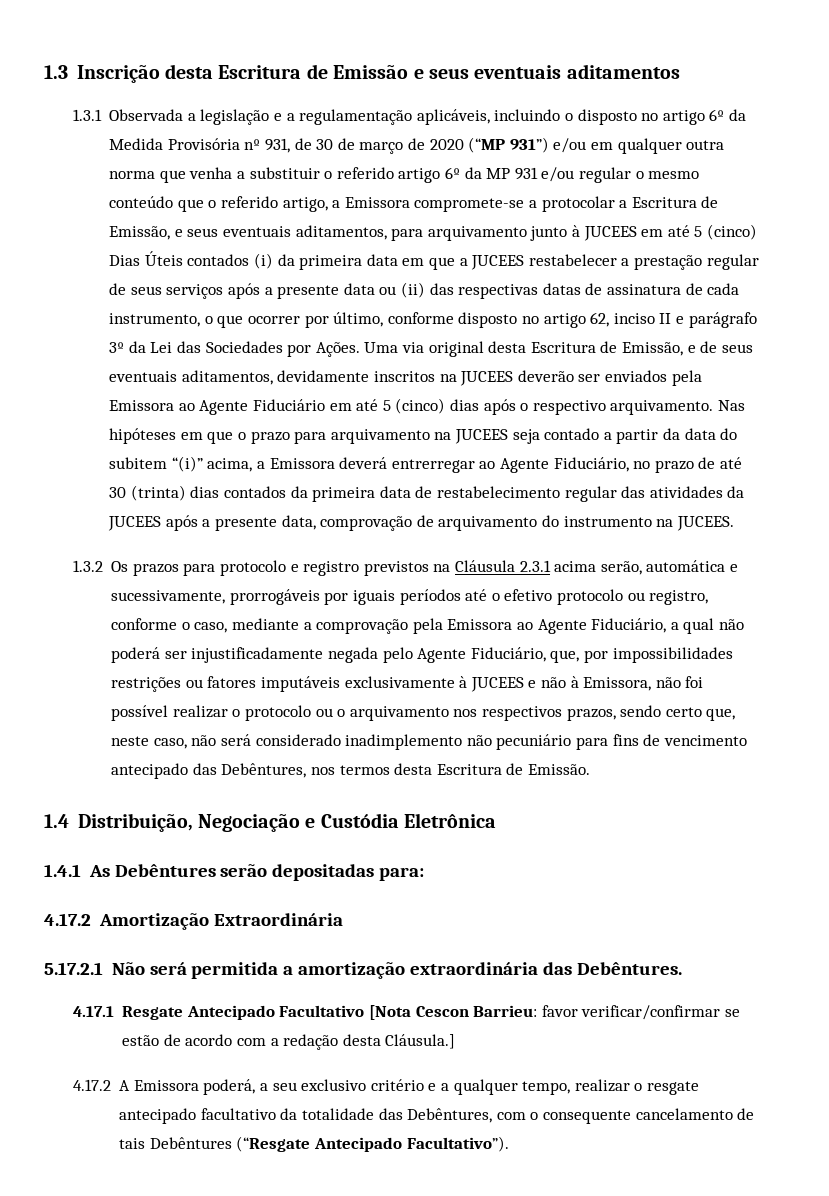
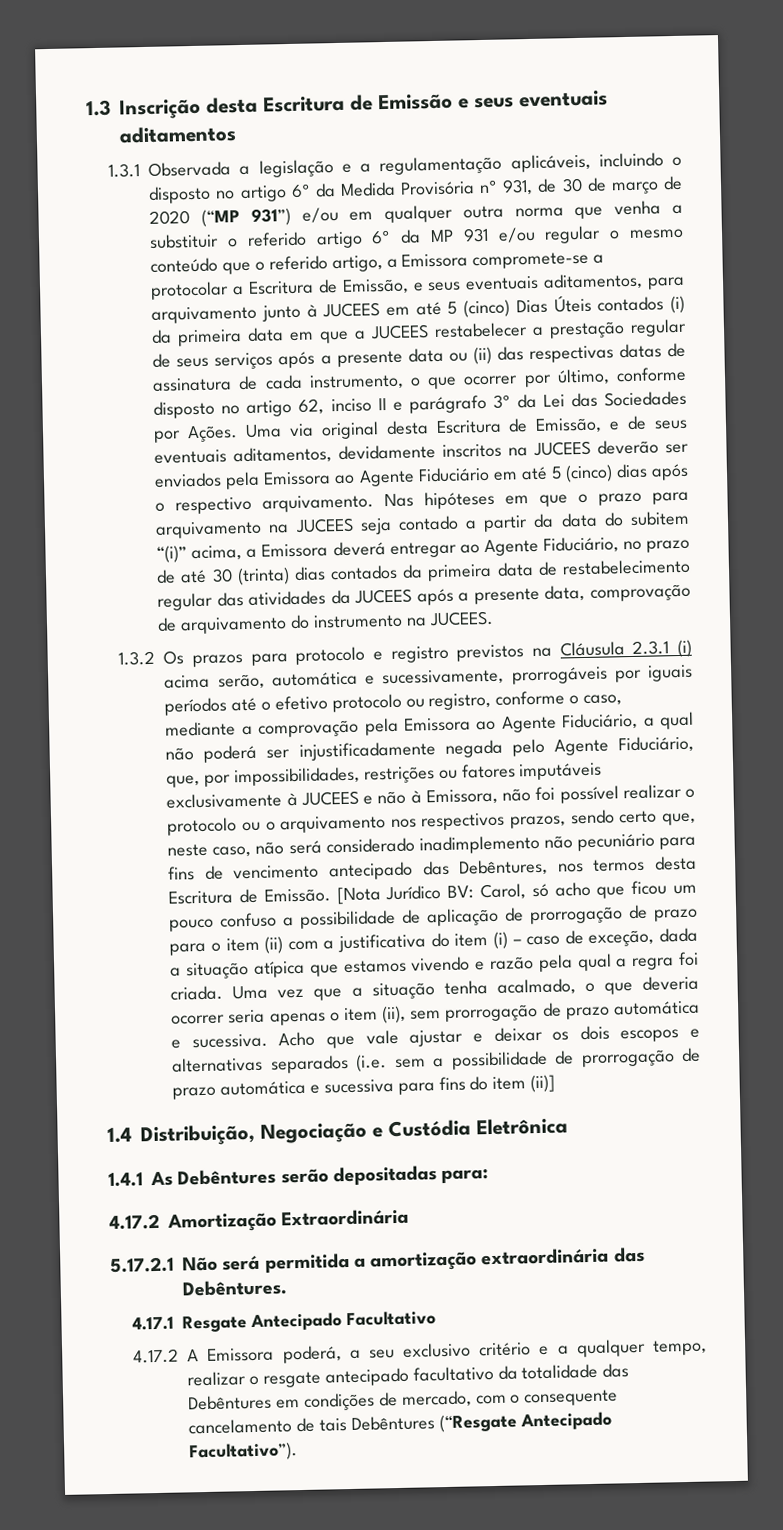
- Nas hipóteses em que o prazo para arquivamento na JUCEES seja contado a partir da data do subitem “(i)” acima, a Emissora deverá entrerregar ao Agente Fiduciário, no prazo de até 30 (trinta) dias contados da primeira data de restabelecimento regular das atividades da JUCEES após a presente data, comprovação de arquivamento do instrumento na JUCEES.
+ Nas hipóteses em que o prazo para arquivamento na JUCEES seja contado a partir da data do subitem “(i)” acima, a Emissora deverá entregar ao Agente Fiduciário, no prazo de até 30 (trinta) dias contados da primeira data de restabelecimento regular das atividades da JUCEES após a presente data, comprovação de arquivamento do instrumento na JUCEES.
- 1.3.2 Os prazos para protocolo e registro previstos na Cláusula 2.3.1 acima serão, automática e sucessivamente, prorrogáveis por iguais períodos até o efetivo protocolo ou registro, conforme o caso, mediante a comprovação pela Emissora ao Agente Fiduciário, a qual não poderá ser injustificadamente negada pelo Agente Fiduciário, que, por impossibilidades restrições ou fatores imputáveis exclusivamente à JUCEES e não à Emissora, não foi possível realizar o protocolo ou o arquivamento nos respectivos prazos, sendo certo que, neste caso, não será considerado inadimplemento não pecuniário para fins de vencimento antecipado das Debêntures, nos termos desta Escritura de Emissão.
+ 1.3.2 Os prazos para protocolo e registro previstos na Cláusula 2.3.1 (i) acima serão, automática e sucessivamente, prorrogáveis por iguais períodos até o efetivo protocolo ou registro, conforme o caso, mediante a comprovação pela Emissora ao Agente Fiduciário, a qual não poderá ser injustificadamente negada pelo Agente Fiduciário, que, por impossibilidades, restrições ou fatores imputáveis exclusivamente à JUCEES e não à Emissora, não foi possível realizar o protocolo ou o arquivamento nos respectivos prazos, sendo certo que, neste caso, não será considerado inadimplemento não pecuniário para fins de vencimento antecipado das Debêntures, nos termos desta Escritura de Emissão. [Nota Jurídico BV: Carol, só acho que ficou um pouco confuso a possibilidade de aplicação de prorrogação de prazo para o item (ii) com a justificativa do item (i) – caso de exceção, dada a situação atípica que estamos vivendo e razão pela qual a regra foi criada. Uma vez que a situação tenha acalmado, o que deveria ocorrer seria apenas o item (ii), sem prorrogação de prazo automática e sucessiva. Acho que vale ajustar e deixar os dois escopos e alternativas separados (i.e. sem a possibilidade de prorrogação de prazo automática e sucessiva para fins do item (ii)]
- 4.17.1 Resgate Antecipado Facultativo [Nota Cescon Barrieu: favor verificar/confirmar se estão de acordo com a redação desta Cláusula.]
+ 4.17.1 Resgate Antecipado Facultativo
- 4.17.2 A Emissora poderá, a seu exclusivo critério e a qualquer tempo, realizar o resgate antecipado facultativo da totalidade das Debêntures, com o consequente cancelamento de tais Debêntures (“Resgate Antecipado Facultativo”).
+ 4.17.2 A Emissora poderá, a seu exclusivo critério e a qualquer tempo, realizar o resgate antecipado facultativo da totalidade das Debêntures em condições de mercado, com o consequente cancelamento de tais Debêntures (“Resgate Antecipado Facultativo”).

